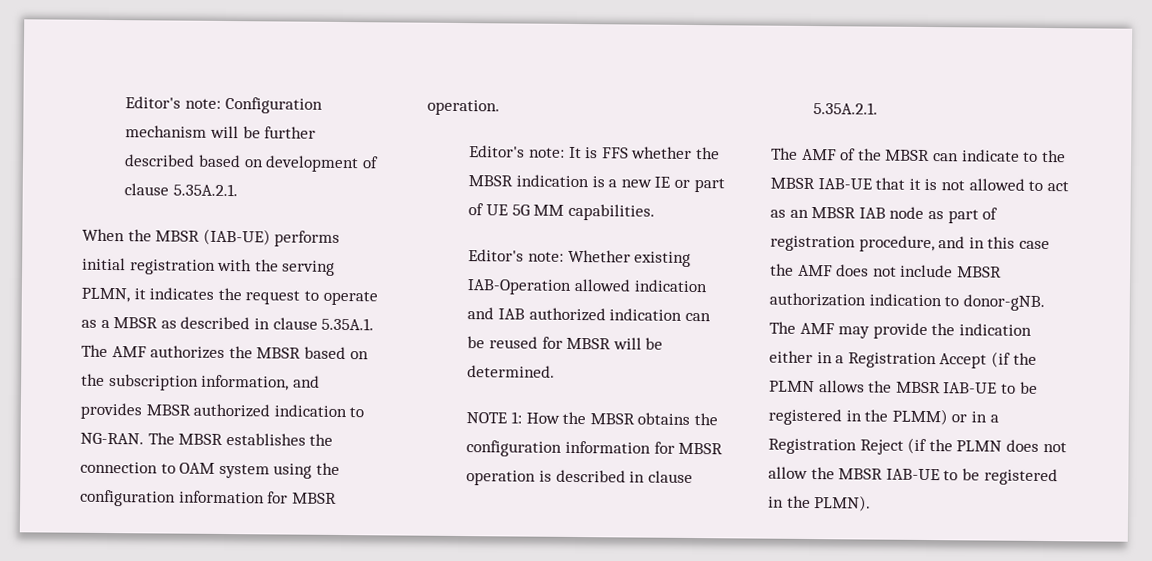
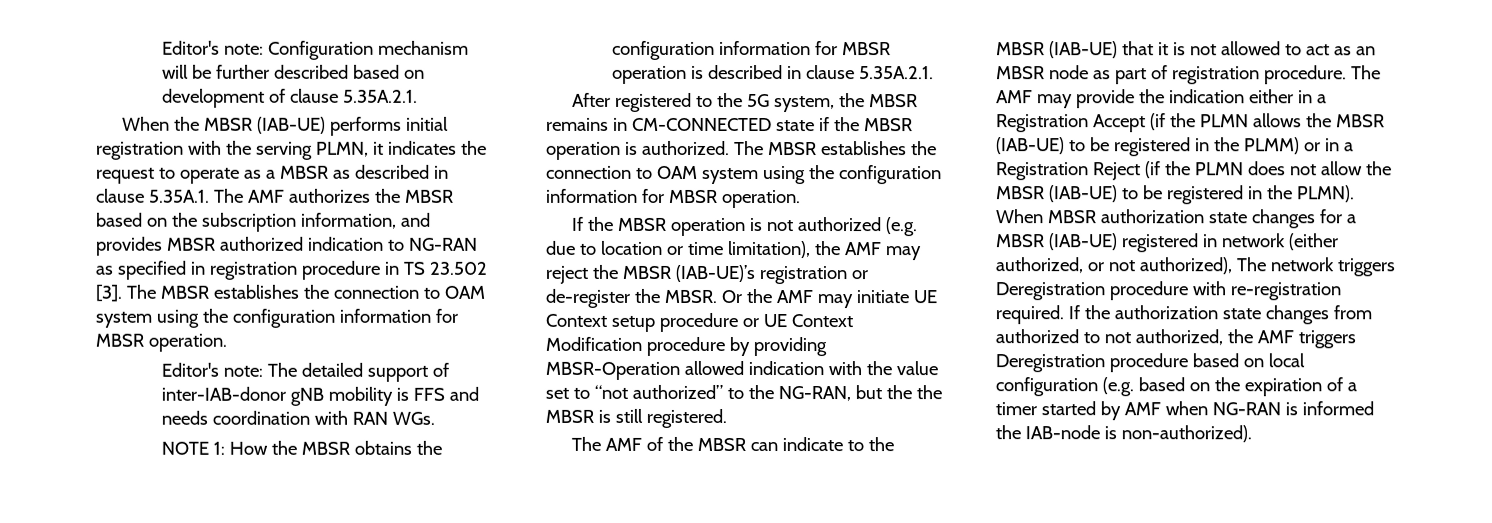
- When the MBSR (IAB-UE) performs initial registration with the serving PLMN, it indicates the request to operate as a MBSR as described in clause 5.35A.1. The AMF authorizes the MBSR based on the subscription information, and provides MBSR authorized indication to NG-RAN.
+ When the MBSR (IAB-UE) performs initial registration with the serving PLMN, it indicates the request to operate as a MBSR as described in clause 5.35A.1. The AMF authorizes the MBSR based on the subscription information, and provides MBSR authorized indication to NG-RAN as specified in registration procedure in TS 23.502 [3].
- Editor's note: It is FFS whether the MBSR indication is a new IE or part of UE 5G MM capabilities.
- Editor's note: Whether existing IAB-Operation allowed indication and IAB authorized indication can be reused for MBSR will be determined.
+ Editor's note: The detailed support of inter-IAB-donor gNB mobility is FFS and needs coordination with RAN WGs.
+ After registered to the 5G system, the MBSR remains in CM-CONNECTED state if the MBSR operation is authorized. The MBSR establishes the connection to OAM system using the configuration information for MBSR operation.
+ If the MBSR operation is not authorized (e.g. due to location or time limitation), the AMF may reject the MBSR (IAB-UE)’s registration or de-register the MBSR. Or the AMF may initiate UE Context setup procedure or UE Context Modification procedure by providing MBSR-Operation allowed indication with the value set to “not authorized” to the NG-RAN, but the the MBSR is still registered.
- The AMF of the MBSR can indicate to the MBSR IAB-UE that it is not allowed to act as an MBSR IAB node as part of registration procedure, and in this case the AMF does not include MBSR authorization indication to donor-gNB.
+ The AMF of the MBSR can indicate to the MBSR (IAB-UE) that it is not allowed to act as an MBSR node as part of registration procedure.
- The AMF may provide the indication either in a Registration Accept (if the PLMN allows the MBSR IAB-UE to be registered in the PLMM) or in a Registration Reject (if the PLMN does not allow the MBSR IAB-UE to be registered in the PLMN).
+ The AMF may provide the indication either in a Registration Accept (if the PLMN allows the MBSR (IAB-UE) to be registered in the PLMM) or in a Registration Reject (if the PLMN does not allow the MBSR (IAB-UE) to be registered in the PLMN).
+ When MBSR authorization state changes for a MBSR (IAB-UE) registered in network (either authorized, or not authorized), The network triggers Deregistration procedure with re-registration required. If the authorization state changes from authorized to not authorized, the AMF triggers Deregistration procedure based on local configuration (e.g. based on the expiration of a timer started by AMF when NG-RAN is informed the IAB-node is non-authorized).

